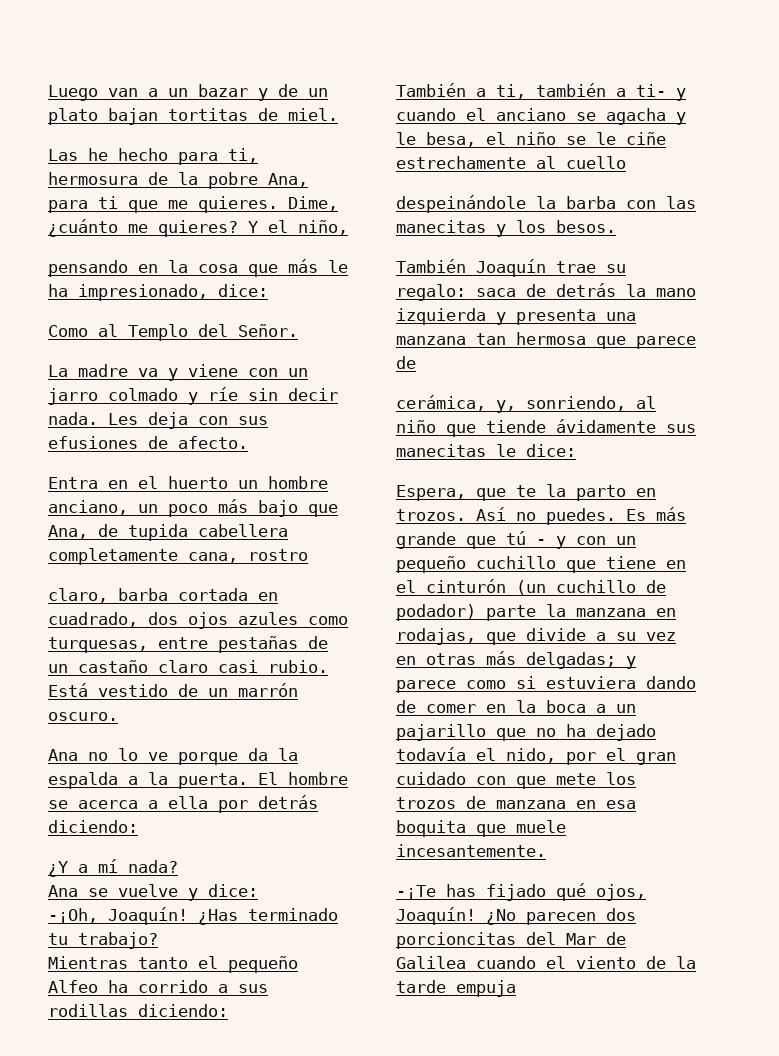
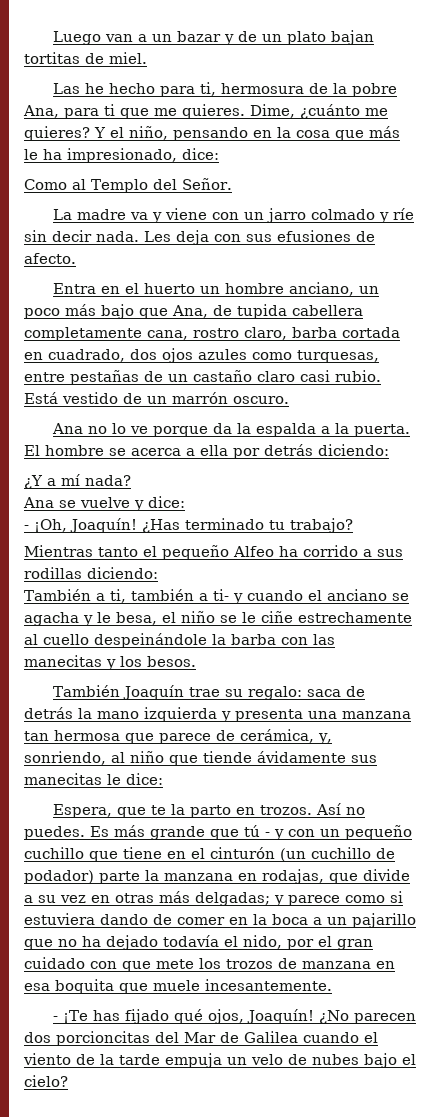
- Y el niño,
- pensando en la cosa que más le ha impresionado, dice:
+ Y el niño, pensando en la cosa que más le ha impresionado, dice:
- Entra en el huerto un hombre anciano, un poco más bajo que Ana, de tupida cabellera completamente cana, rostro
- claro, barba cortada en cuadrado, dos ojos azules como turquesas, entre pestañas de un castaño claro casi rubio.
+ Entra en el huerto un hombre anciano, un poco más bajo que Ana, de tupida cabellera completamente cana, rostro claro, barba cortada en cuadrado, dos ojos azules como turquesas, entre pestañas de un castaño claro casi rubio.
- -¡Oh, Joaquín!
+ - ¡Oh, Joaquín!
- También a ti, también a ti- y cuando el anciano se agacha y le besa, el niño se le ciñe estrechamente al cuello
- despeinándole la barba con las manecitas y los besos.
+ También a ti, también a ti- y cuando el anciano se agacha y le besa, el niño se le ciñe estrechamente al cuello despeinándole la barba con las manecitas y los besos.
- También Joaquín trae su regalo: saca de detrás la mano izquierda y presenta una manzana tan hermosa que parece de
- cerámica, y, sonriendo, al niño que tiende ávidamente sus manecitas le dice:
+ También Joaquín trae su regalo: saca de detrás la mano izquierda y presenta una manzana tan hermosa que parece de cerámica, y, sonriendo, al niño que tiende ávidamente sus manecitas le dice:
- -¡Te has fijado qué ojos, Joaquín!
+ - ¡Te has fijado qué ojos, Joaquín!
- ¿No parecen dos porcioncitas del Mar de Galilea cuando el viento de la tarde empuja
+ ¿No parecen dos porcioncitas del Mar de Galilea cuando el viento de la tarde empuja un velo de nubes bajo el cielo?

